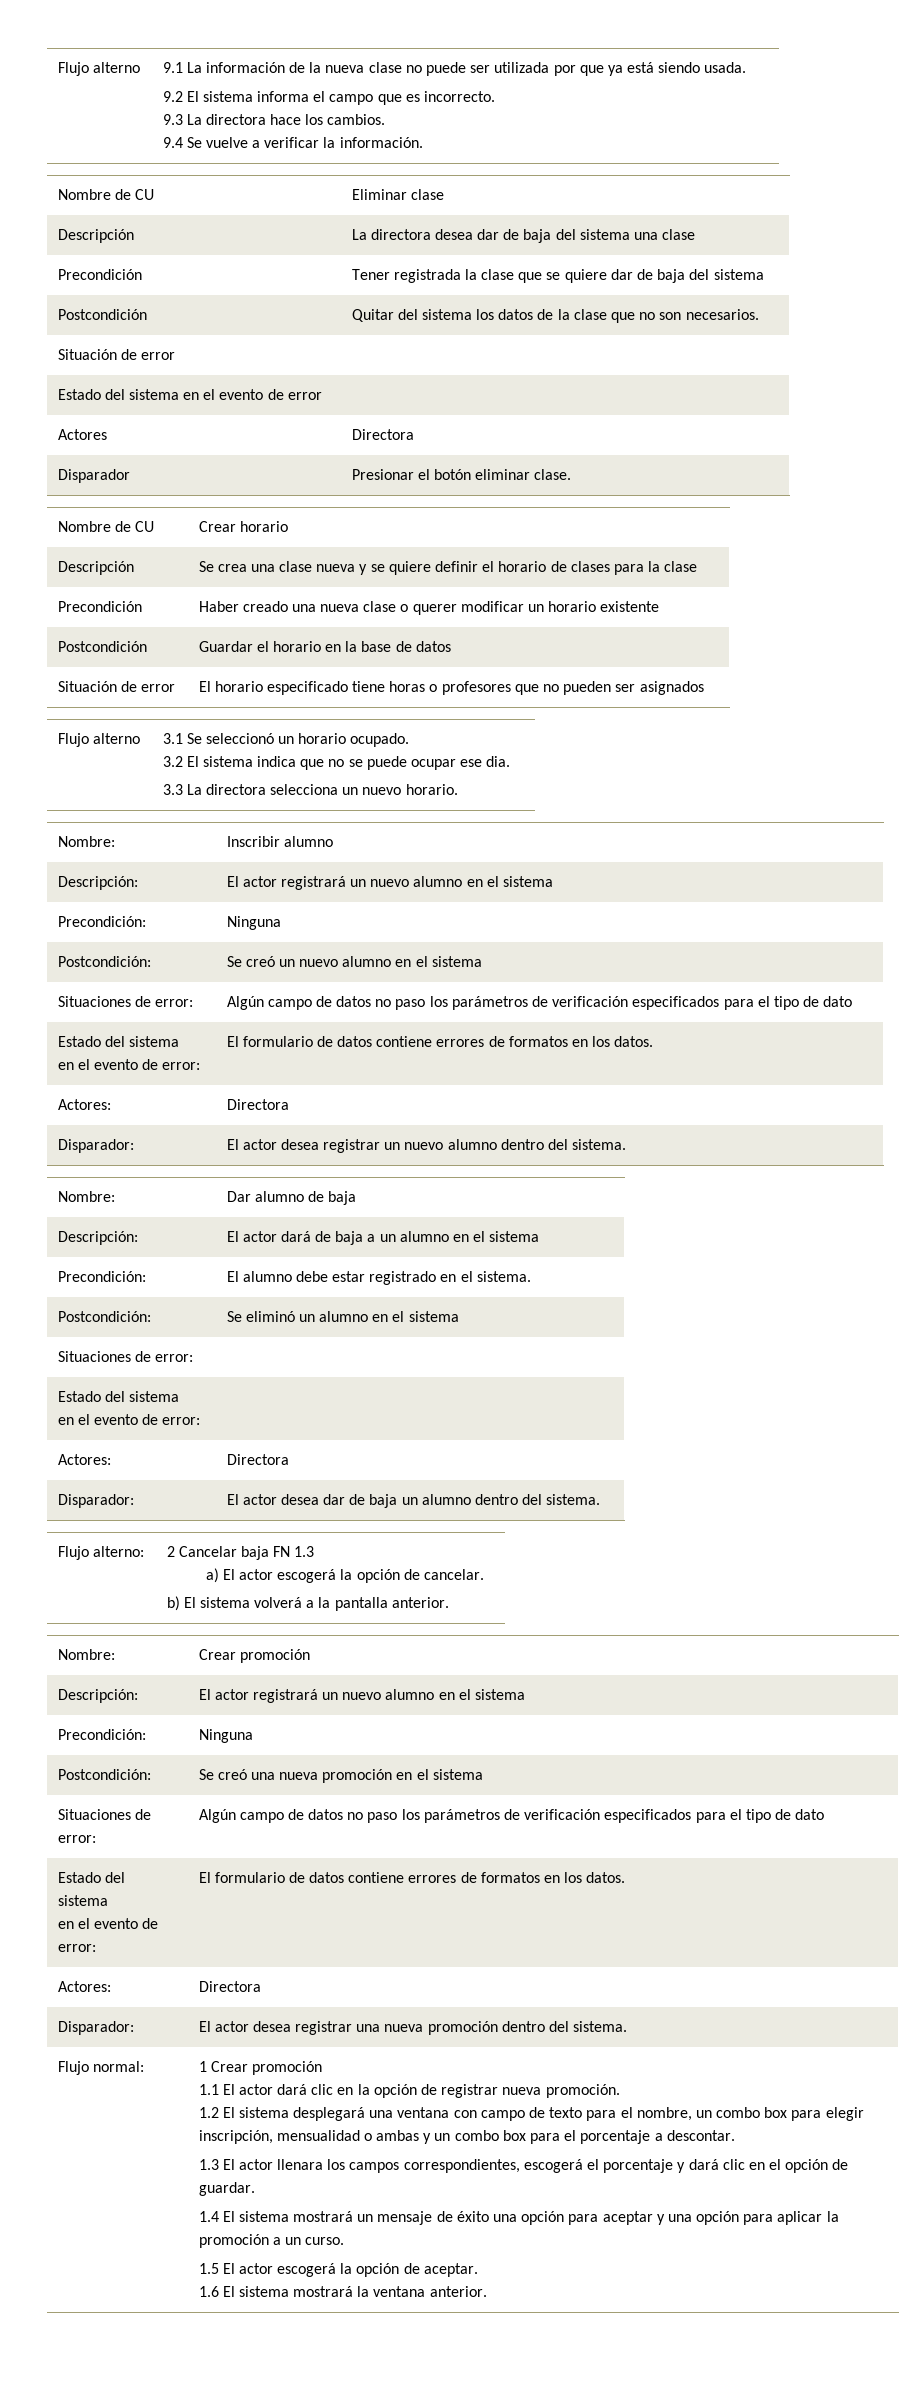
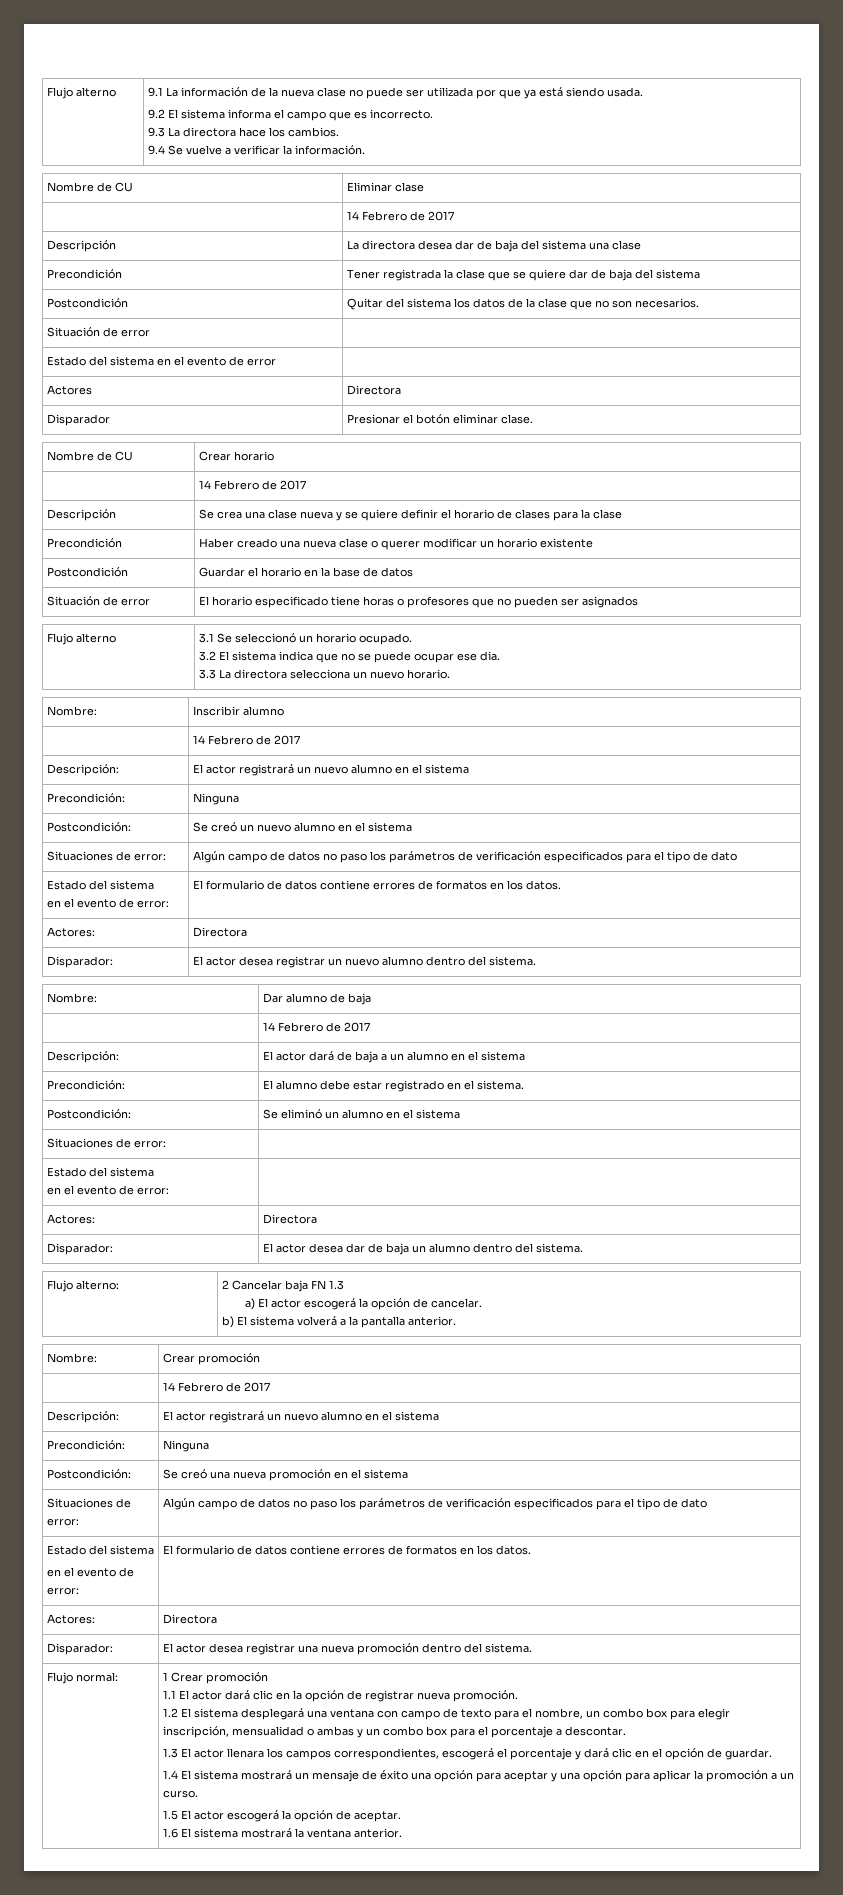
  Nombre de CU | Eliminar clase
+ | 14 Febrero de 2017
  Nombre de CU | Crear horario
+ | 14 Febrero de 2017
  Nombre: | Inscribir alumno
+ | 14 Febrero de 2017
  Nombre: | Dar alumno de baja
+ | 14 Febrero de 2017
  Nombre: | Crear promoción
+ | 14 Febrero de 2017

